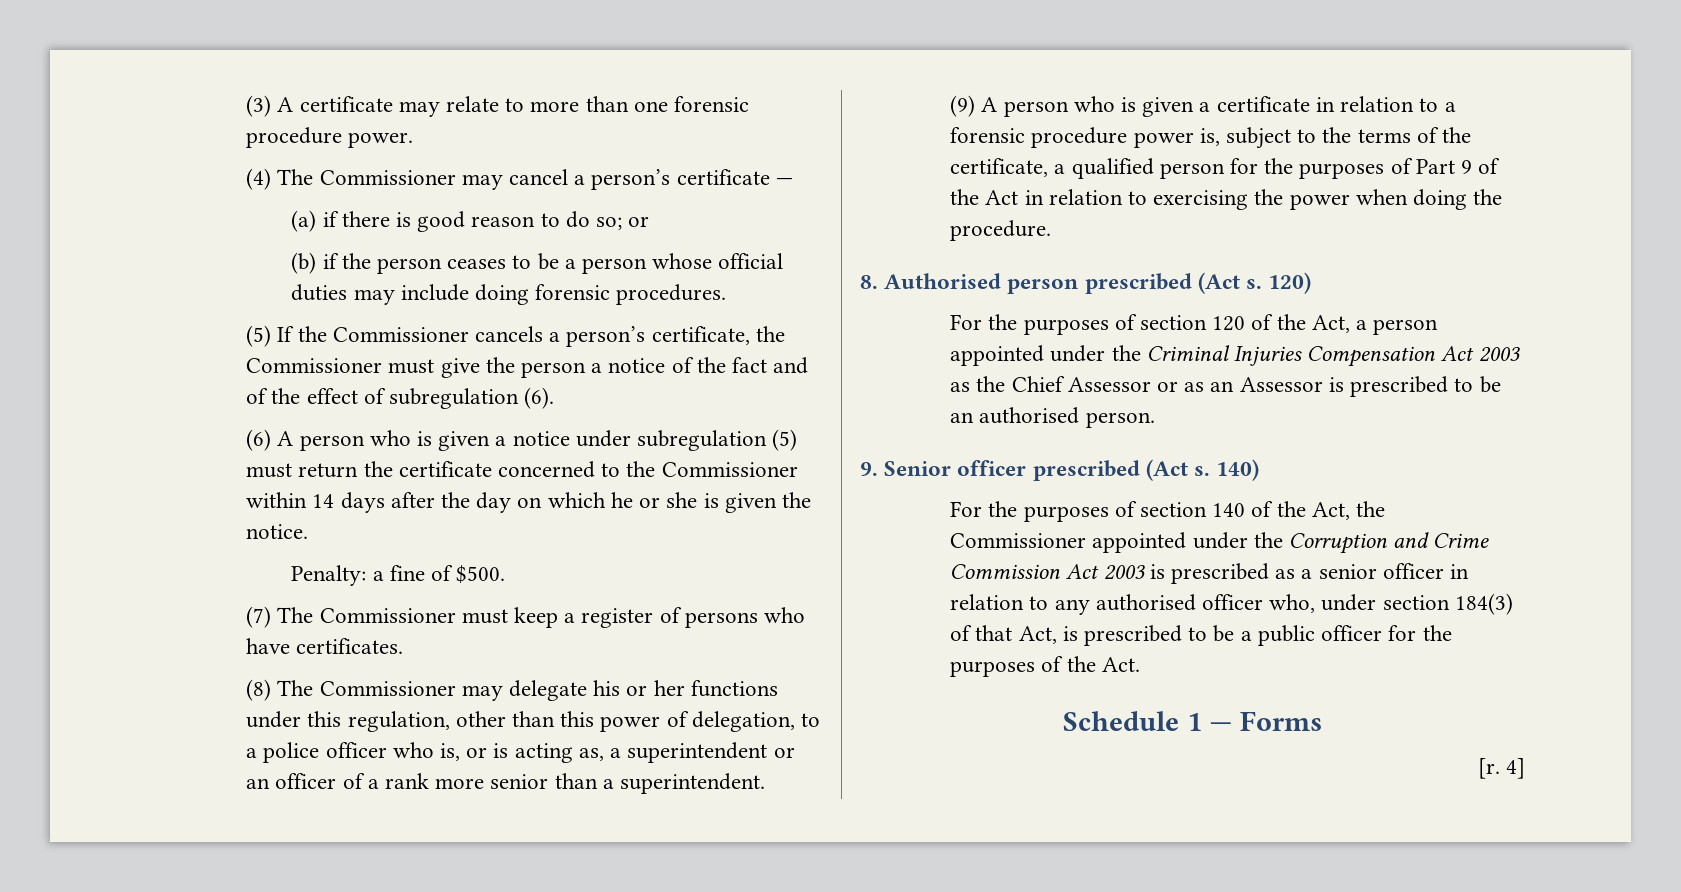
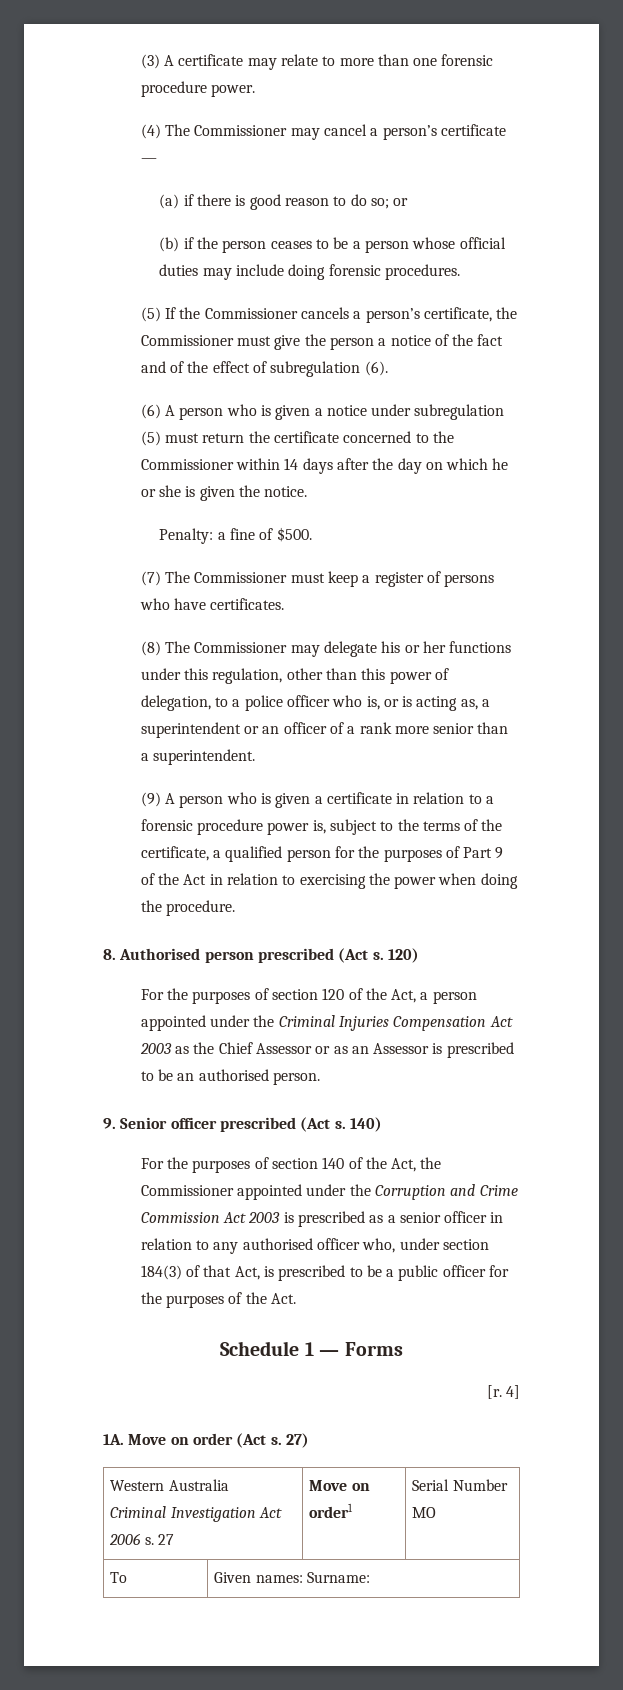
+ 1A. Move on order (Act s. 27)
+ Western Australia
+ Criminal Investigation Act 2006 s. 27 | Move on order1 | Serial Number MO
+ To | Given names: Surname:

